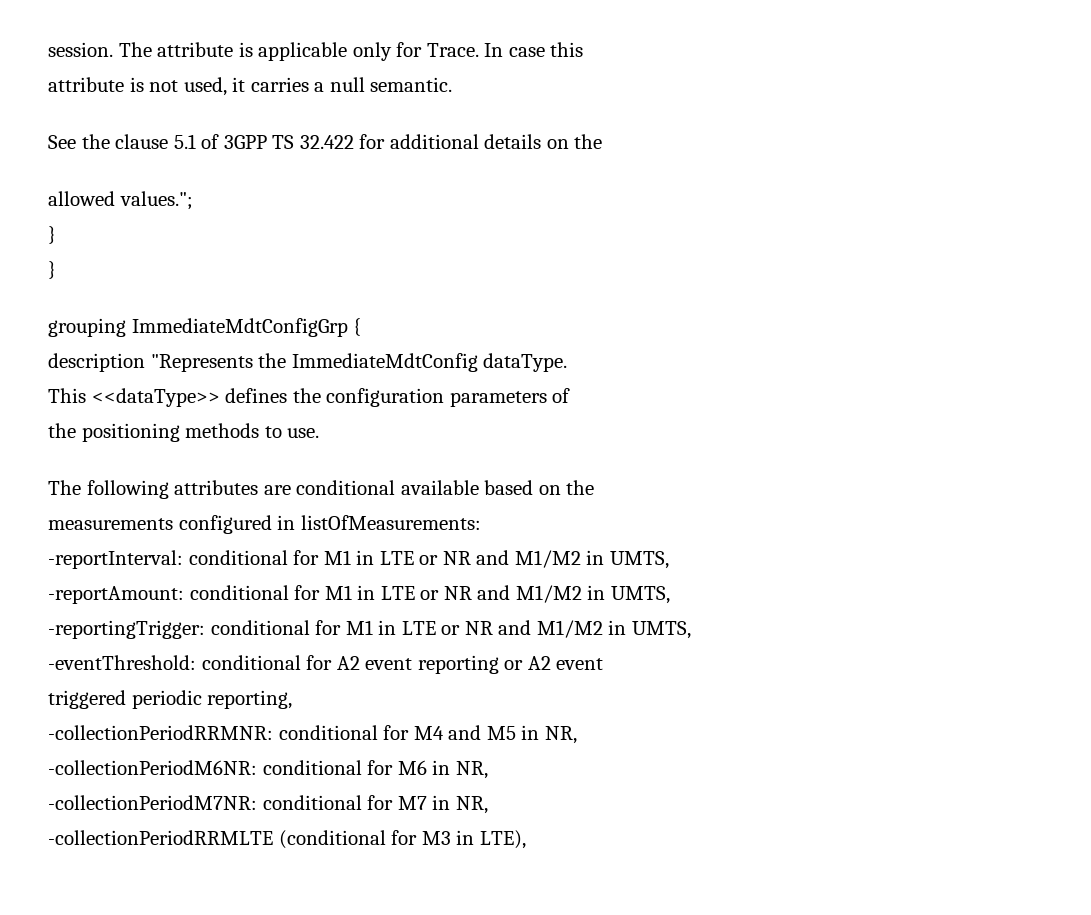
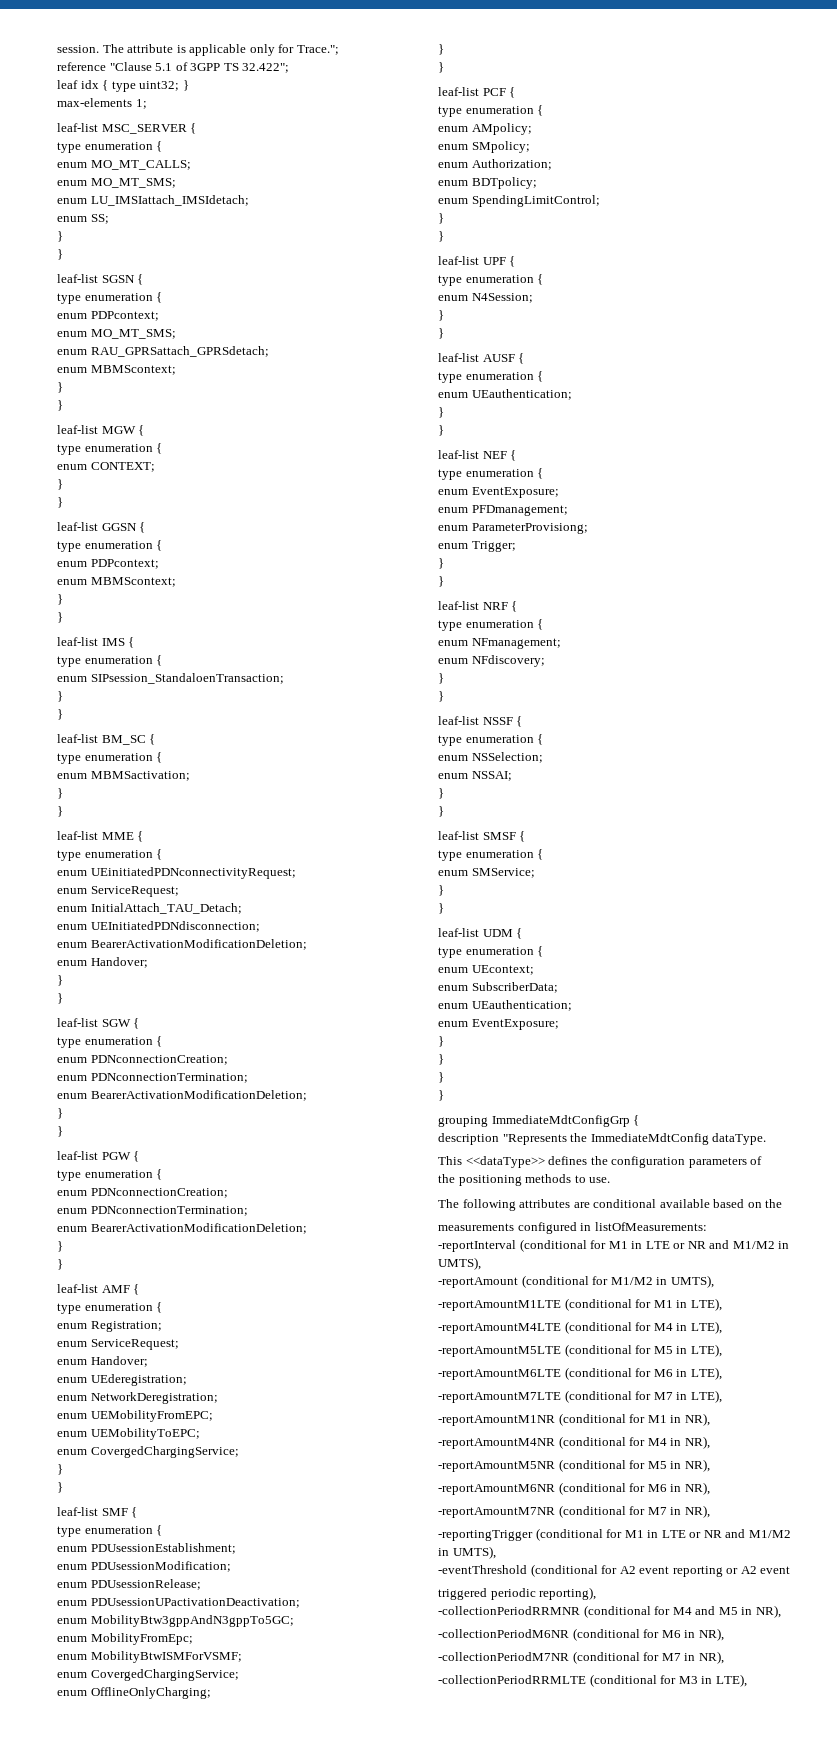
- The attribute is applicable only for Trace. In case this
- attribute is not used, it carries a null semantic.
- See the clause 5.1 of 3GPP TS 32.422 for additional details on the
- allowed values.";
+ The attribute is applicable only for Trace.";
+ reference "Clause 5.1 of 3GPP TS 32.422";
+ leaf idx { type uint32; }
+ max-elements 1;
+ leaf-list MSC_SERVER {
+ type enumeration {
+ enum MO_MT_CALLS;
+ enum MO_MT_SMS;
+ enum LU_IMSIattach_IMSIdetach;
+ enum SS;
+ }
+ }
+ leaf-list SGSN {
+ type enumeration {
+ enum PDPcontext;
+ enum MO_MT_SMS;
+ enum RAU_GPRSattach_GPRSdetach;
+ enum MBMScontext;
+ }
+ }
+ leaf-list MGW {
+ type enumeration {
+ enum CONTEXT;
+ }
+ }
+ leaf-list GGSN {
+ type enumeration {
+ enum PDPcontext;
+ enum MBMScontext;
+ }
+ }
+ leaf-list IMS {
+ type enumeration {
+ enum SIPsession_StandaloenTransaction;
+ }
+ }
+ leaf-list BM_SC {
+ type enumeration {
+ enum MBMSactivation;
+ }
+ }
+ leaf-list MME {
+ type enumeration {
+ enum UEinitiatedPDNconnectivityRequest;
+ enum ServiceRequest;
+ enum InitialAttach_TAU_Detach;
+ enum UEInitiatedPDNdisconnection;
+ enum BearerActivationModificationDeletion;
+ enum Handover;
+ }
+ }
+ leaf-list SGW {
+ type enumeration {
+ enum PDNconnectionCreation;
+ enum PDNconnectionTermination;
+ enum BearerActivationModificationDeletion;
+ }
+ }
+ leaf-list PGW {
+ type enumeration {
+ enum PDNconnectionCreation;
+ enum PDNconnectionTermination;
+ enum BearerActivationModificationDeletion;
+ }
+ }
+ leaf-list AMF {
+ type enumeration {
+ enum Registration;
+ enum ServiceRequest;
+ enum Handover;
+ enum UEderegistration;
+ enum NetworkDeregistration;
+ enum UEMobilityFromEPC;
+ enum UEMobilityToEPC;
+ enum CovergedChargingService;
+ }
+ }
+ leaf-list SMF {
+ type enumeration {
+ enum PDUsessionEstablishment;
+ enum PDUsessionModification;
+ enum PDUsessionRelease;
+ enum PDUsessionUPactivationDeactivation;
+ enum MobilityBtw3gppAndN3gppTo5GC;
+ enum MobilityFromEpc;
+ enum MobilityBtwISMForVSMF;
+ enum CovergedChargingService;
+ enum OfflineOnlyCharging;
+ }
+ }
+ leaf-list PCF {
+ type enumeration {
+ enum AMpolicy;
+ enum SMpolicy;
+ enum Authorization;
+ enum BDTpolicy;
+ enum SpendingLimitControl;
+ }
+ }
+ leaf-list UPF {
+ type enumeration {
+ enum N4Session;
+ }
+ }
+ leaf-list AUSF {
+ type enumeration {
+ enum UEauthentication;
+ }
+ }
+ leaf-list NEF {
+ type enumeration {
+ enum EventExposure;
+ enum PFDmanagement;
+ enum ParameterProvisiong;
+ enum Trigger;
+ }
+ }
+ leaf-list NRF {
+ type enumeration {
+ enum NFmanagement;
+ enum NFdiscovery;
+ }
+ }
+ leaf-list NSSF {
+ type enumeration {
+ enum NSSelection;
+ enum NSSAI;
+ }
+ }
+ leaf-list SMSF {
+ type enumeration {
+ enum SMService;
+ }
+ }
+ leaf-list UDM {
+ type enumeration {
+ enum UEcontext;
+ enum SubscriberData;
+ enum UEauthentication;
+ enum EventExposure;
+ }
+ }
- -reportInterval: conditional for M1 in LTE or NR and M1/M2 in UMTS,
- -reportAmount: conditional for M1 in LTE or NR and M1/M2 in UMTS,
- -reportingTrigger: conditional for M1 in LTE or NR and M1/M2 in UMTS,
- -eventThreshold: conditional for A2 event reporting or A2 event
+ -reportInterval (conditional for M1 in LTE or NR and M1/M2 in UMTS),
+ -reportAmount (conditional for M1/M2 in UMTS),
+ -reportAmountM1LTE (conditional for M1 in LTE),
+ -reportAmountM4LTE (conditional for M4 in LTE),
+ -reportAmountM5LTE (conditional for M5 in LTE),
+ -reportAmountM6LTE (conditional for M6 in LTE),
+ -reportAmountM7LTE (conditional for M7 in LTE),
+ -reportAmountM1NR (conditional for M1 in NR),
+ -reportAmountM4NR (conditional for M4 in NR),
+ -reportAmountM5NR (conditional for M5 in NR),
+ -reportAmountM6NR (conditional for M6 in NR),
+ -reportAmountM7NR (conditional for M7 in NR),
+ -reportingTrigger (conditional for M1 in LTE or NR and M1/M2 in UMTS),
+ -eventThreshold (conditional for A2 event reporting or A2 event
- triggered periodic reporting,
- -collectionPeriodRRMNR: conditional for M4 and M5 in NR,
- -collectionPeriodM6NR: conditional for M6 in NR,
- -collectionPeriodM7NR: conditional for M7 in NR,
+ triggered periodic reporting),
+ -collectionPeriodRRMNR (conditional for M4 and M5 in NR),
+ -collectionPeriodM6NR (conditional for M6 in NR),
+ -collectionPeriodM7NR (conditional for M7 in NR),

